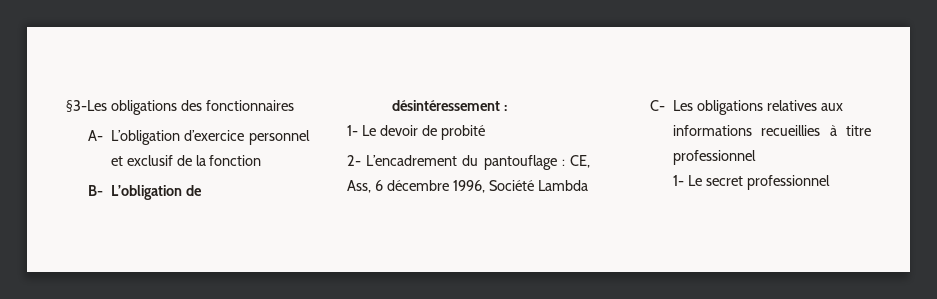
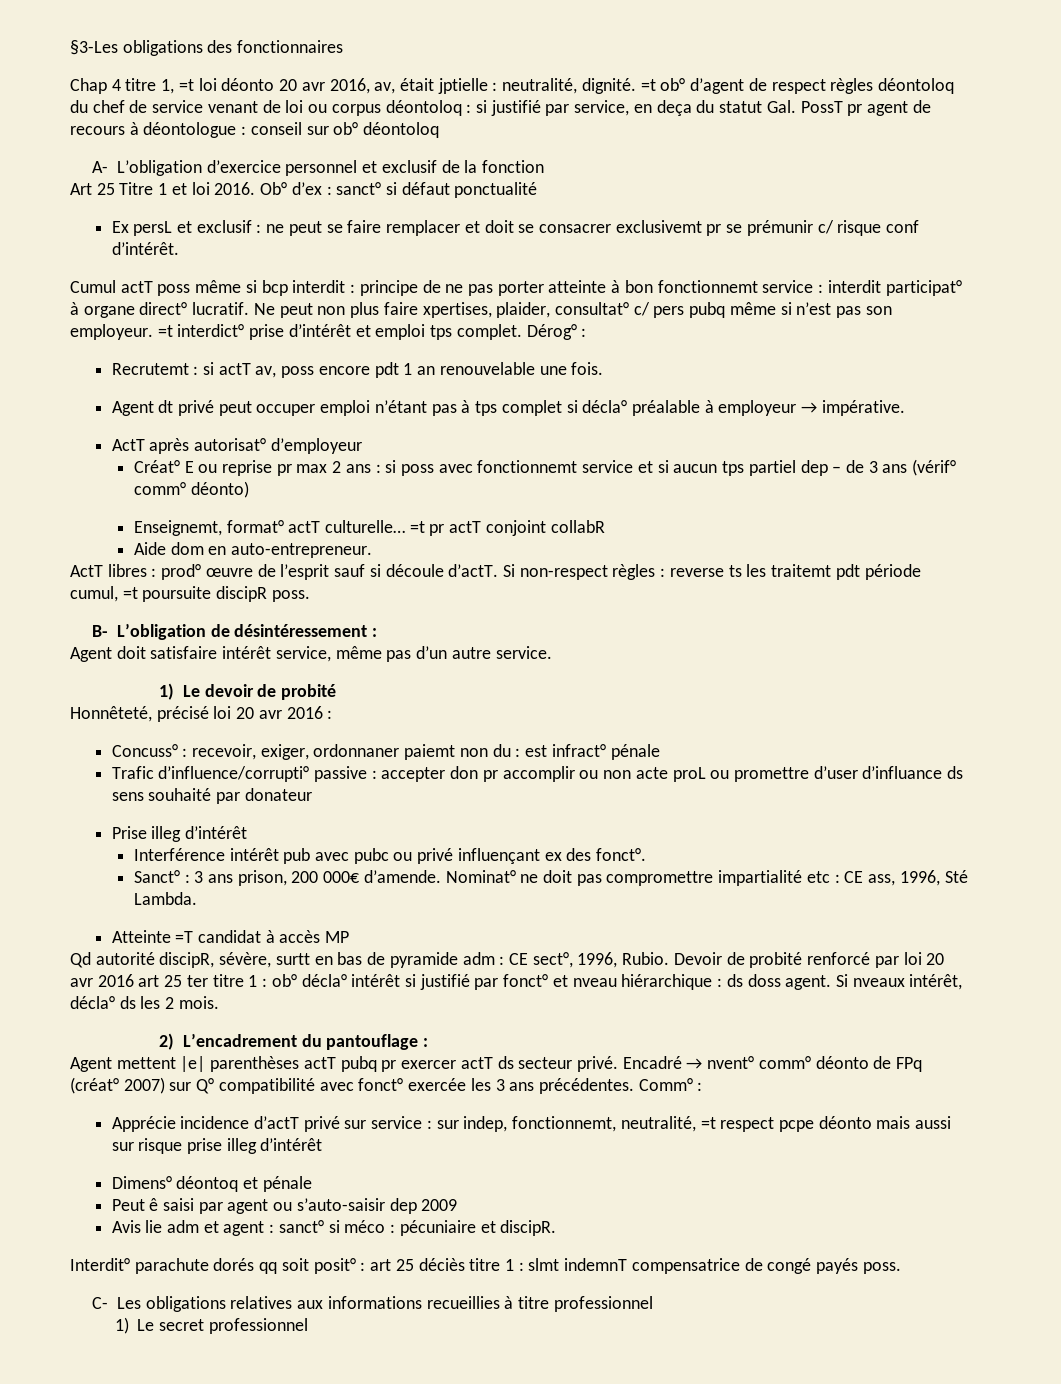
+ Chap 4 titre 1, =t loi déonto 20 avr 2016, av, était jptielle : neutralité, dignité. =t ob° d’agent de respect règles déontoloq du chef de service venant de loi ou corpus déontoloq : si justifié par service, en deça du statut Gal. PossT pr agent de recours à déontologue : conseil sur ob° déontoloq
+ Art 25 Titre 1 et loi 2016. Ob° d’ex : sanct° si défaut ponctualité
+ Ex persL et exclusif : ne peut se faire remplacer et doit se consacrer exclusivemt pr se prémunir c/ risque conf d’intérêt.
+ Cumul actT poss même si bcp interdit : principe de ne pas porter atteinte à bon fonctionnemt service : interdit participat° à organe direct° lucratif. Ne peut non plus faire xpertises, plaider, consultat° c/ pers pubq même si n’est pas son employeur. =t interdict° prise d’intérêt et emploi tps complet. Dérog° :
+ Recrutemt : si actT av, poss encore pdt 1 an renouvelable une fois.
+ Agent dt privé peut occuper emploi n’étant pas à tps complet si décla° préalable à employeur → impérative.
+ ActT après autorisat° d’employeur
+ Créat° E ou reprise pr max 2 ans : si poss avec fonctionnemt service et si aucun tps partiel dep – de 3 ans (vérif° comm° déonto)
+ Enseignemt, format° actT culturelle… =t pr actT conjoint collabR
+ Aide dom en auto-entrepreneur.
+ ActT libres : prod° œuvre de l’esprit sauf si découle d’actT. Si non-respect règles : reverse ts les traitemt pdt période cumul, =t poursuite discipR poss.
- 1- Le devoir de probité
- 2- L’encadrement du pantouflage : CE, Ass, 6 décembre 1996, Société Lambda
+ Agent doit satisfaire intérêt service, même pas d’un autre service.
+ 1) Le devoir de probité
+ Honnêteté, précisé loi 20 avr 2016 :
+ Concuss° : recevoir, exiger, ordonnaner paiemt non du : est infract° pénale
+ Trafic d’influence/corrupti° passive : accepter don pr accomplir ou non acte proL ou promettre d’user d’influance ds sens souhaité par donateur
+ Prise illeg d’intérêt
+ Interférence intérêt pub avec pubc ou privé influençant ex des fonct°.
+ Sanct° : 3 ans prison, 200 000€ d’amende. Nominat° ne doit pas compromettre impartialité etc : CE ass, 1996, Sté Lambda.
+ Atteinte =T candidat à accès MP
+ Qd autorité discipR, sévère, surtt en bas de pyramide adm : CE sect°, 1996, Rubio. Devoir de probité renforcé par loi 20 avr 2016 art 25 ter titre 1 : ob° décla° intérêt si justifié par fonct° et nveau hiérarchique : ds doss agent. Si nveaux intérêt, décla° ds les 2 mois.
+ 2) L’encadrement du pantouflage :
+ Agent mettent |e| parenthèses actT pubq pr exercer actT ds secteur privé. Encadré → nvent° comm° déonto de FPq (créat° 2007) sur Q° compatibilité avec fonct° exercée les 3 ans précédentes. Comm° :
+ Apprécie incidence d’actT privé sur service : sur indep, fonctionnemt, neutralité, =t respect pcpe déonto mais aussi sur risque prise illeg d’intérêt
+ Dimens° déontoq et pénale
+ Peut ê saisi par agent ou s’auto-saisir dep 2009
+ Avis lie adm et agent : sanct° si méco : pécuniaire et discipR.
+ Interdit° parachute dorés qq soit posit° : art 25 déciès titre 1 : slmt indemnT compensatrice de congé payés poss.
- 1- Le secret professionnel
+ 1) Le secret professionnel

